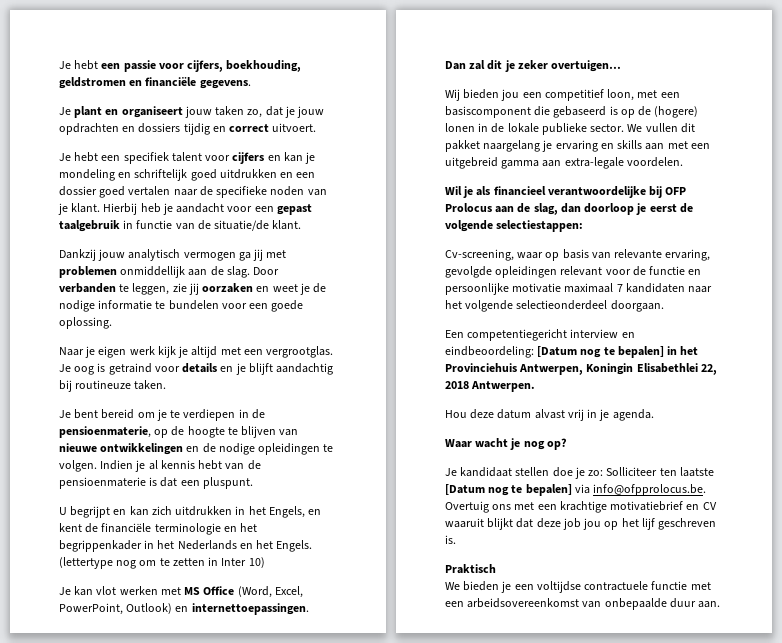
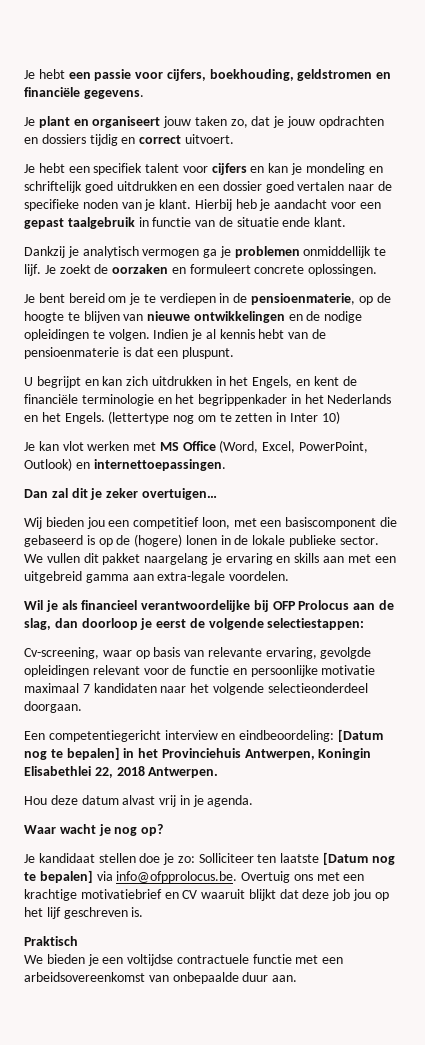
- Hierbij heb je aandacht voor een gepast taalgebruik in functie van de situatie/de klant.
+ Hierbij heb je aandacht voor een gepast taalgebruik in functie van de situatie ende klant.
- Dankzij jouw analytisch vermogen ga jij met problemen onmiddellijk aan de slag. Door verbanden te leggen, zie jij oorzaken en weet je de nodige informatie te bundelen voor een goede oplossing.
- Naar je eigen werk kijk je altijd met een vergrootglas. Je oog is getraind voor details en je blijft aandachtig bij routineuze taken.
+ Dankzij je analytisch vermogen ga je problemen onmiddellijk te lijf. Je zoekt de oorzaken en formuleert concrete oplossingen.

